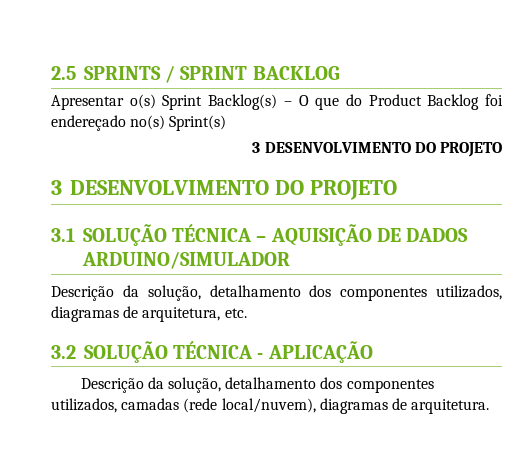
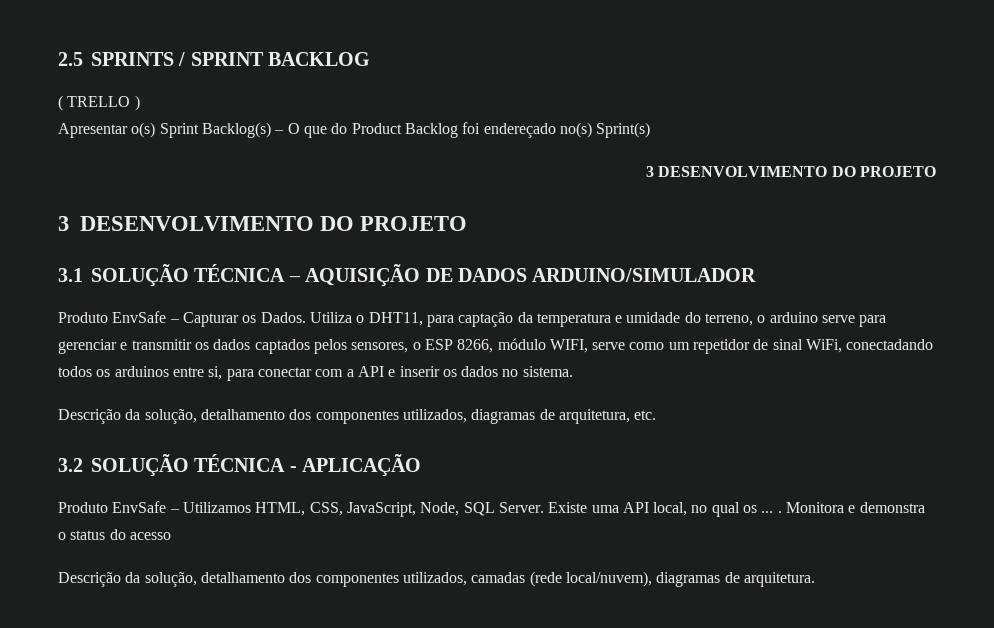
+ ( TRELLO )
+ Produto EnvSafe – Capturar os Dados. Utiliza o DHT11, para captação da temperatura e umidade do terreno, o arduino serve para gerenciar e transmitir os dados captados pelos sensores, o ESP 8266, módulo WIFI, serve como um repetidor de sinal WiFi, conectadando todos os arduinos entre si, para conectar com a API e inserir os dados no sistema.
+ Produto EnvSafe – Utilizamos HTML, CSS, JavaScript, Node, SQL Server. Existe uma API local, no qual os ... . Monitora e demonstra o status do acesso

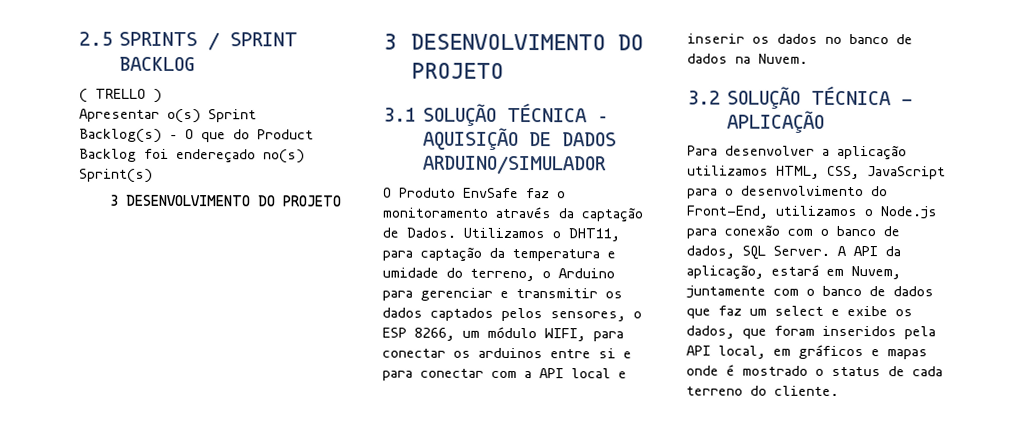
- Produto EnvSafe – Capturar os Dados. Utiliza o DHT11, para captação da temperatura e umidade do terreno, o arduino serve para gerenciar e transmitir os dados captados pelos sensores, o ESP 8266, módulo WIFI, serve como um repetidor de sinal WiFi, conectadando todos os arduinos entre si, para conectar com a API e inserir os dados no sistema.
- Descrição da solução, detalhamento dos componentes utilizados, diagramas de arquitetura, etc.
+ O Produto EnvSafe faz o monitoramento através da captação de Dados. Utilizamos o DHT11, para captação da temperatura e umidade do terreno, o Arduino para gerenciar e transmitir os dados captados pelos sensores, o ESP 8266, um módulo WIFI, para conectar os arduinos entre si e para conectar com a API local e inserir os dados no banco de dados na Nuvem.
- Produto EnvSafe – Utilizamos HTML, CSS, JavaScript, Node, SQL Server. Existe uma API local, no qual os ... . Monitora e demonstra o status do acesso
- Descrição da solução, detalhamento dos componentes utilizados, camadas (rede local/nuvem), diagramas de arquitetura.
+ Para desenvolver a aplicação utilizamos HTML, CSS, JavaScript para o desenvolvimento do Front-End, utilizamos o Node.js para conexão com o banco de dados, SQL Server. A API da aplicação, estará em Nuvem, juntamente com o banco de dados que faz um select e exibe os dados, que foram inseridos pela API local, em gráficos e mapas onde é mostrado o status de cada terreno do cliente.

